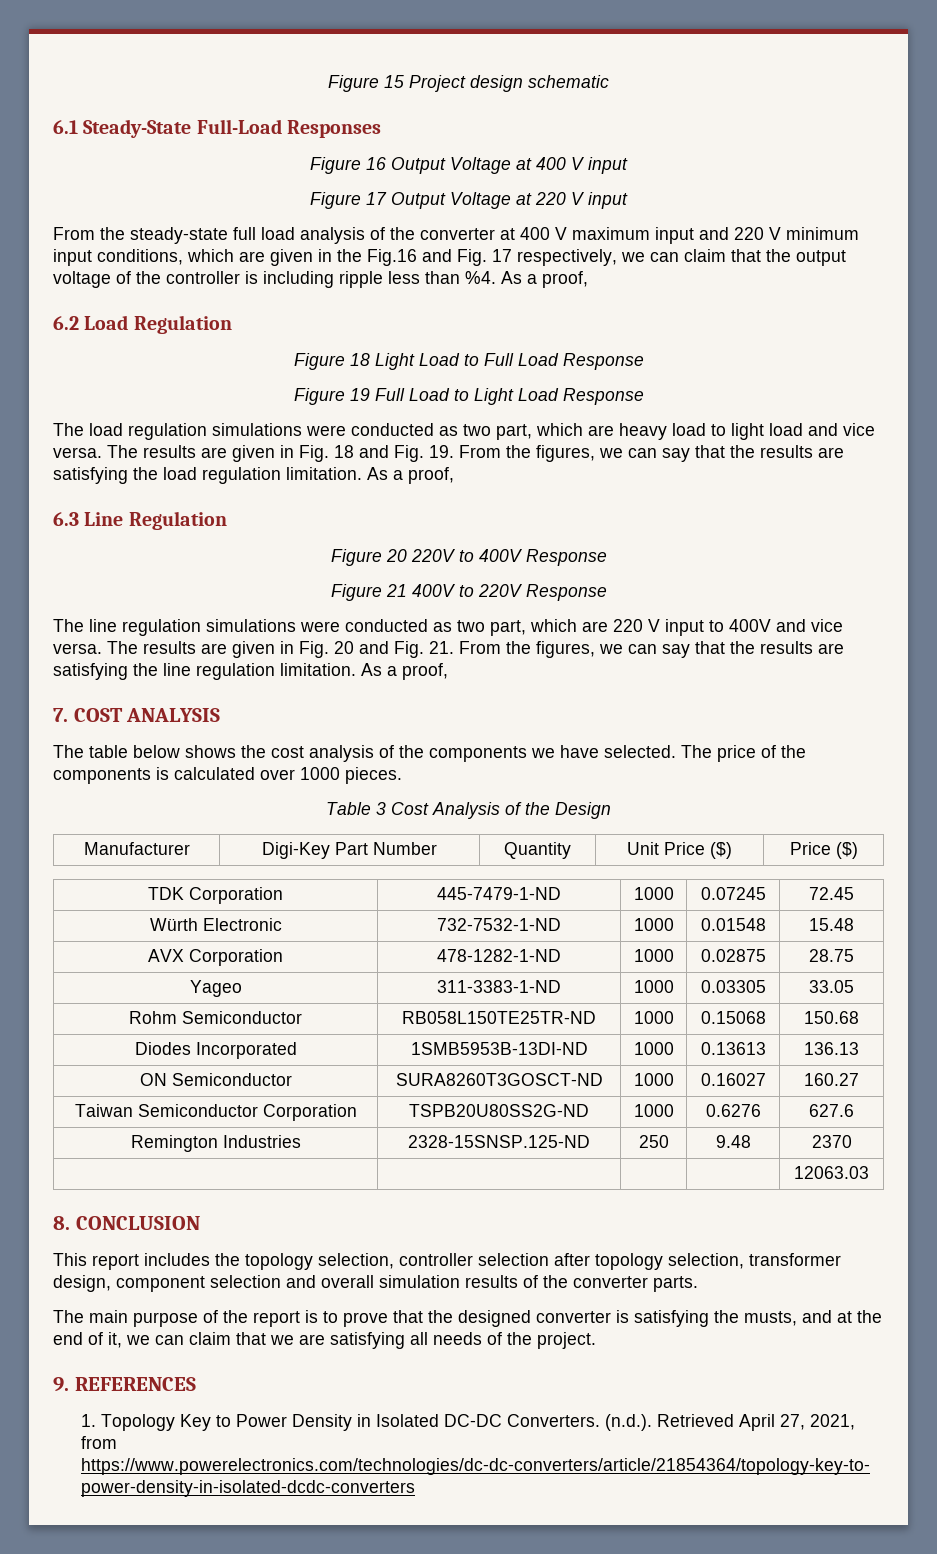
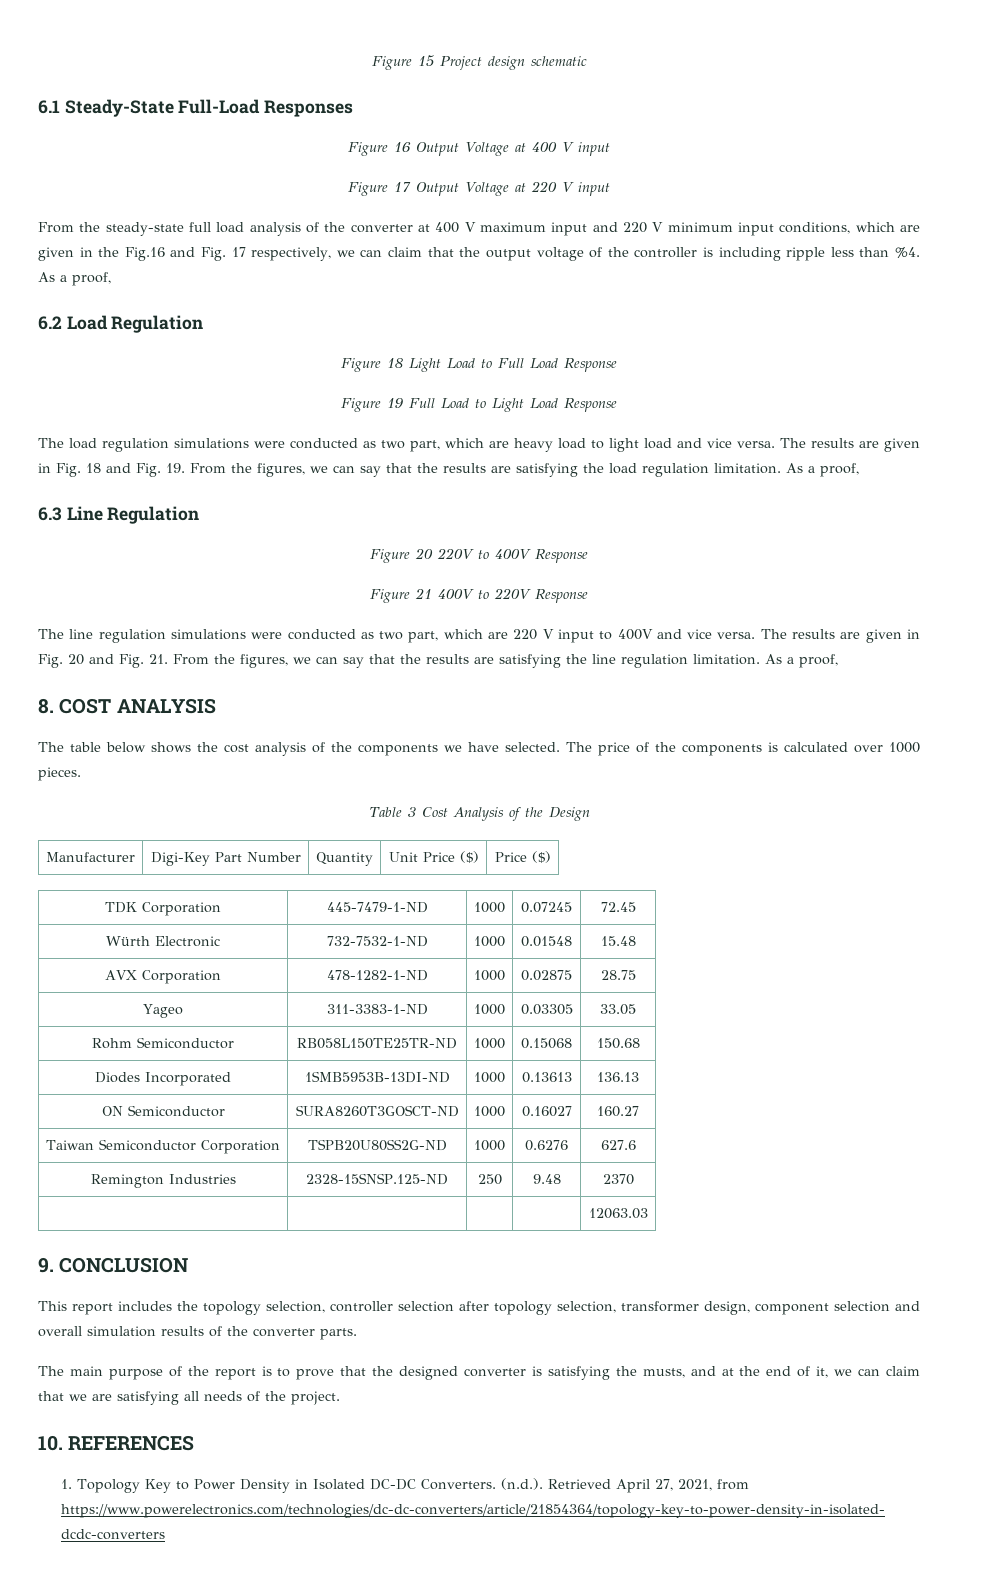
- 7. COST ANALYSIS
+ 8. COST ANALYSIS
- 8. CONCLUSION
+ 9. CONCLUSION
- 9. REFERENCES
+ 10. REFERENCES

